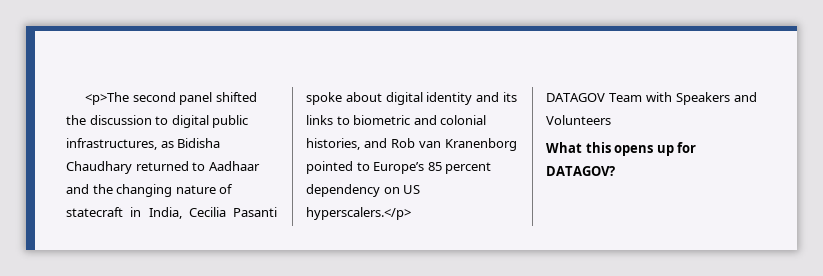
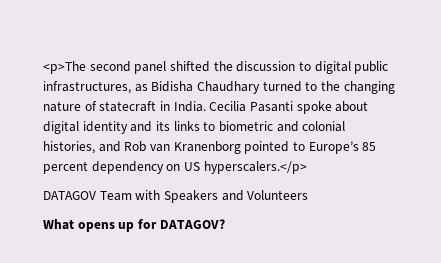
- <p>The second panel shifted the discussion to digital public infrastructures, as Bidisha Chaudhary returned to Aadhaar and the changing nature of statecraft in India, Cecilia Pasanti spoke about digital identity and its links to biometric and colonial histories, and Rob van Kranenborg pointed to Europe’s 85 percent dependency on US hyperscalers.</p>
+ <p>The second panel shifted the discussion to digital public infrastructures, as Bidisha Chaudhary turned to the changing nature of statecraft in India. Cecilia Pasanti spoke about digital identity and its links to biometric and colonial histories, and Rob van Kranenborg pointed to Europe’s 85 percent dependency on US hyperscalers.</p>
- What this opens up for DATAGOV?
+ What opens up for DATAGOV?

